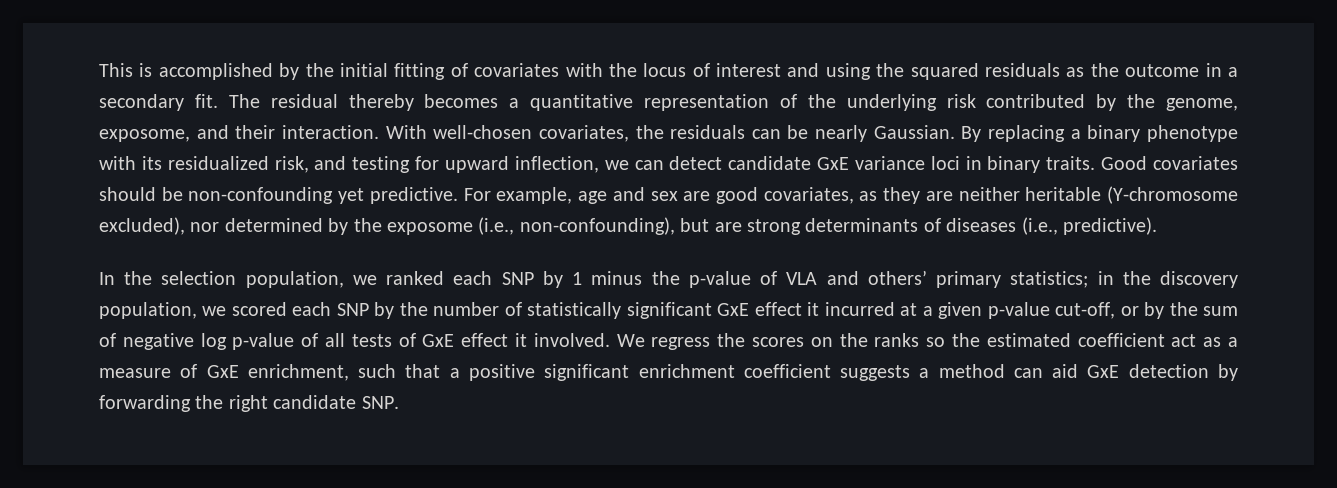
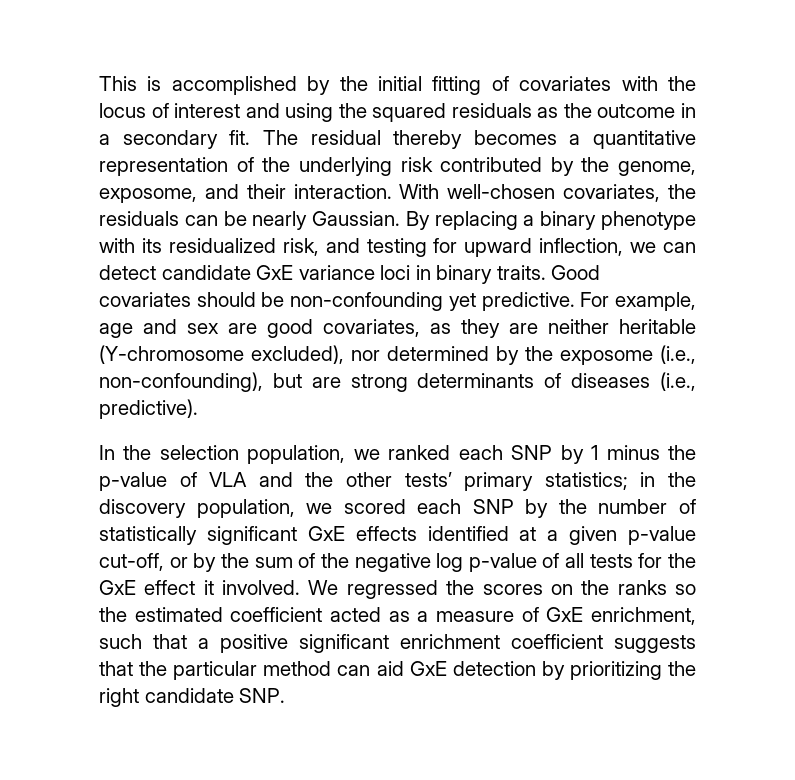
- In the selection population, we ranked each SNP by 1 minus the p-value of VLA and others’ primary statistics; in the discovery population, we scored each SNP by the number of statistically significant GxE effect it incurred at a given p-value cut-off, or by the sum of negative log p-value of all tests of GxE effect it involved.
+ In the selection population, we ranked each SNP by 1 minus the p-value of VLA and the other tests’ primary statistics; in the discovery population, we scored each SNP by the number of statistically significant GxE effects identified at a given p-value cut-off, or by the sum of the negative log p-value of all tests for the GxE effect it involved.
- We regress the scores on the ranks so the estimated coefficient act as a measure of GxE enrichment, such that a positive significant enrichment coefficient suggests a method can aid GxE detection by forwarding the right candidate SNP.
+ We regressed the scores on the ranks so the estimated coefficient acted as a measure of GxE enrichment, such that a positive significant enrichment coefficient suggests that the particular method can aid GxE detection by prioritizing the right candidate SNP.

